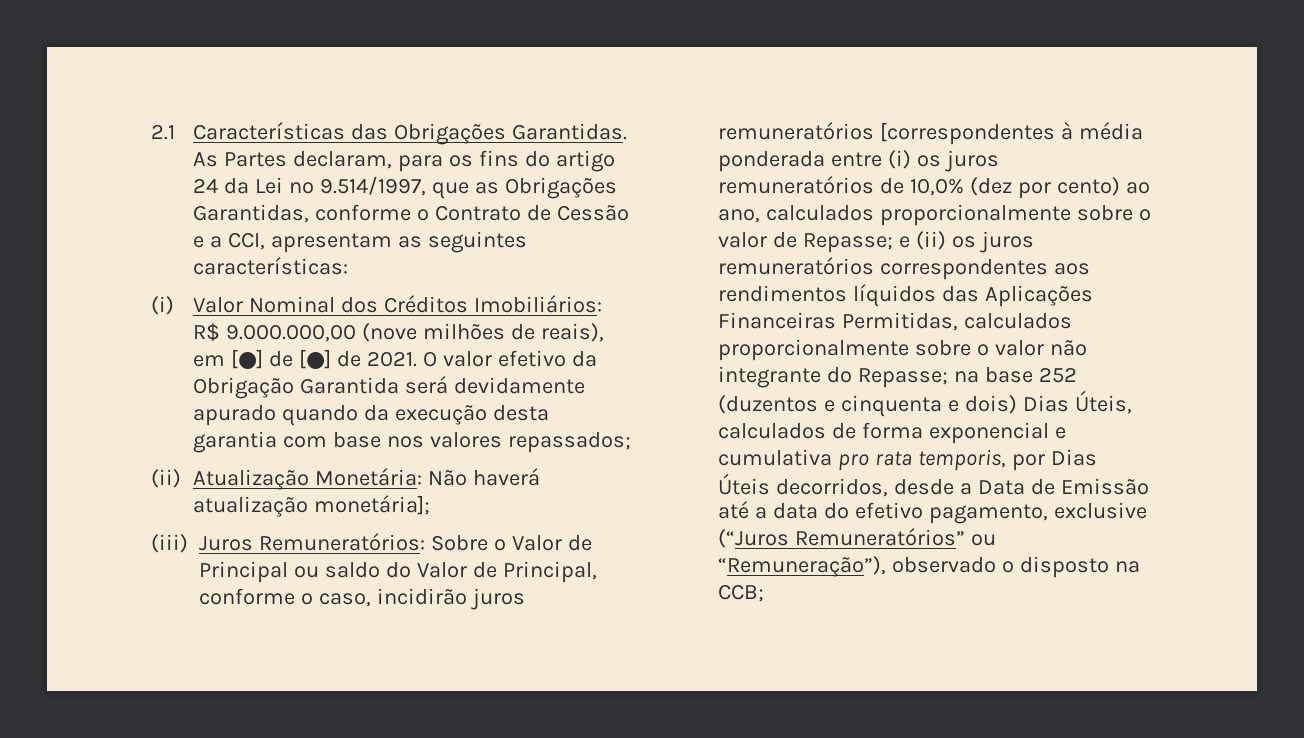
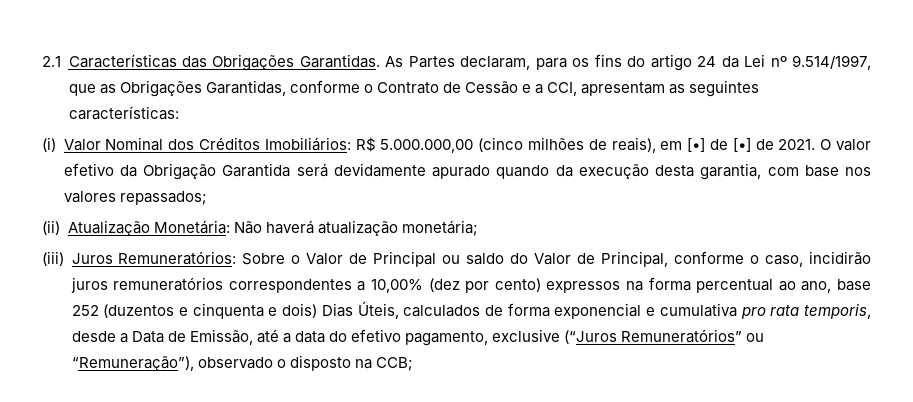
- (i) Valor Nominal dos Créditos Imobiliários: R$ 9.000.000,00 (nove milhões de reais), em [●] de [●] de 2021.
+ (i) Valor Nominal dos Créditos Imobiliários: R$ 5.000.000,00 (cinco milhões de reais), em [•] de [•] de 2021.
- O valor efetivo da Obrigação Garantida será devidamente apurado quando da execução desta garantia com base nos valores repassados;
+ O valor efetivo da Obrigação Garantida será devidamente apurado quando da execução desta garantia, com base nos valores repassados;
- (ii) Atualização Monetária: Não haverá atualização monetária];
+ (ii) Atualização Monetária: Não haverá atualização monetária;
- (iii) Juros Remuneratórios: Sobre o Valor de Principal ou saldo do Valor de Principal, conforme o caso, incidirão juros remuneratórios [correspondentes à média ponderada entre (i) os juros remuneratórios de 10,0% (dez por cento) ao ano, calculados proporcionalmente sobre o valor de Repasse; e (ii) os juros remuneratórios correspondentes aos rendimentos líquidos das Aplicações Financeiras Permitidas, calculados proporcionalmente sobre o valor não integrante do Repasse; na base 252 (duzentos e cinquenta e dois) Dias Úteis, calculados de forma exponencial e cumulativa pro rata temporis, por Dias Úteis decorridos, desde a Data de Emissão até a data do efetivo pagamento, exclusive (“Juros Remuneratórios” ou “Remuneração”), observado o disposto na CCB;
+ (iii) Juros Remuneratórios: Sobre o Valor de Principal ou saldo do Valor de Principal, conforme o caso, incidirão juros remuneratórios correspondentes a 10,00% (dez por cento) expressos na forma percentual ao ano, base 252 (duzentos e cinquenta e dois) Dias Úteis, calculados de forma exponencial e cumulativa pro rata temporis, desde a Data de Emissão, até a data do efetivo pagamento, exclusive (“Juros Remuneratórios” ou “Remuneração”), observado o disposto na CCB;

